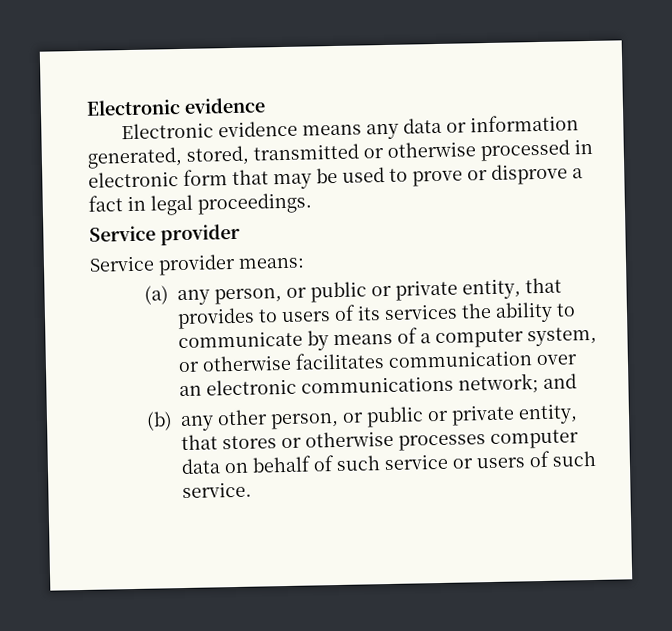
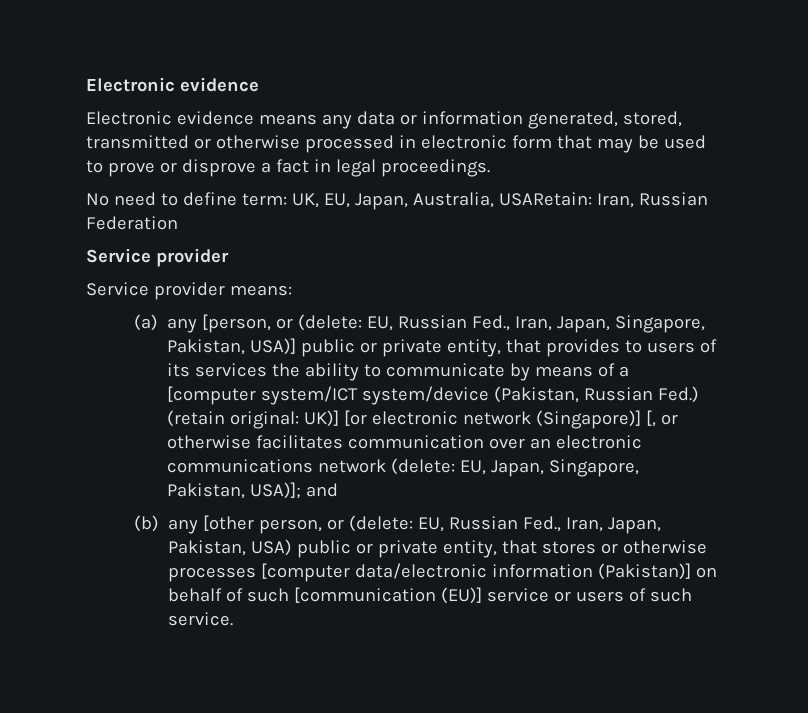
+ No need to define term: UK, EU, Japan, Australia, USARetain: Iran, Russian Federation
- (a) any person, or public or private entity, that provides to users of its services the ability to communicate by means of a computer system, or otherwise facilitates communication over an electronic communications network; and
+ (a) any [person, or (delete: EU, Russian Fed., Iran, Japan, Singapore, Pakistan, USA)] public or private entity, that provides to users of its services the ability to communicate by means of a [computer system/ICT system/device (Pakistan, Russian Fed.) (retain original: UK)] [or electronic network (Singapore)] [, or otherwise facilitates communication over an electronic communications network (delete: EU, Japan, Singapore, Pakistan, USA)]; and
- (b) any other person, or public or private entity, that stores or otherwise processes computer data on behalf of such service or users of such service.
+ (b) any [other person, or (delete: EU, Russian Fed., Iran, Japan, Pakistan, USA) public or private entity, that stores or otherwise processes [computer data/electronic information (Pakistan)] on behalf of such [communication (EU)] service or users of such service.

